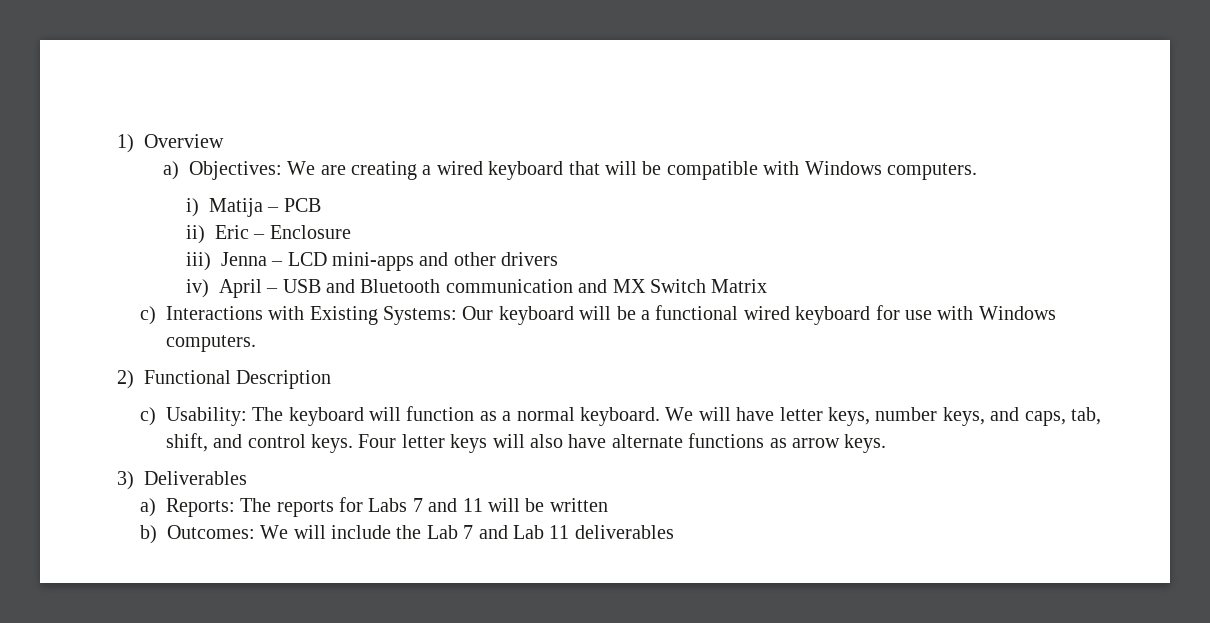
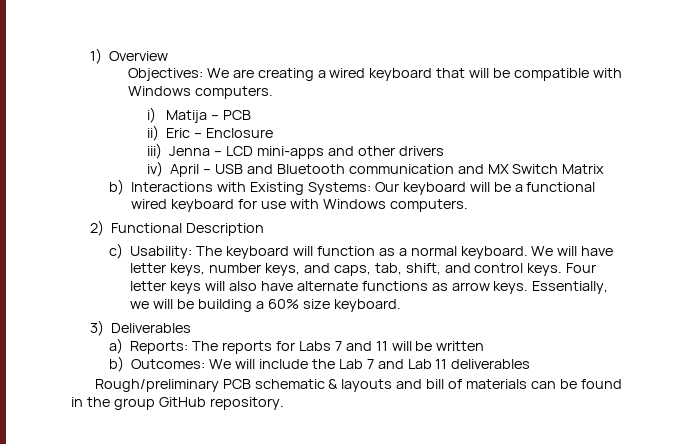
- a) Objectives: We are creating a wired keyboard that will be compatible with Windows computers.
+ Objectives: We are creating a wired keyboard that will be compatible with Windows computers.
- c) Interactions with Existing Systems: Our keyboard will be a functional wired keyboard for use with Windows computers.
+ b) Interactions with Existing Systems: Our keyboard will be a functional wired keyboard for use with Windows computers.
+ Essentially, we will be building a 60% size keyboard.
+ Rough/preliminary PCB schematic & layouts and bill of materials can be found in the group GitHub repository.

